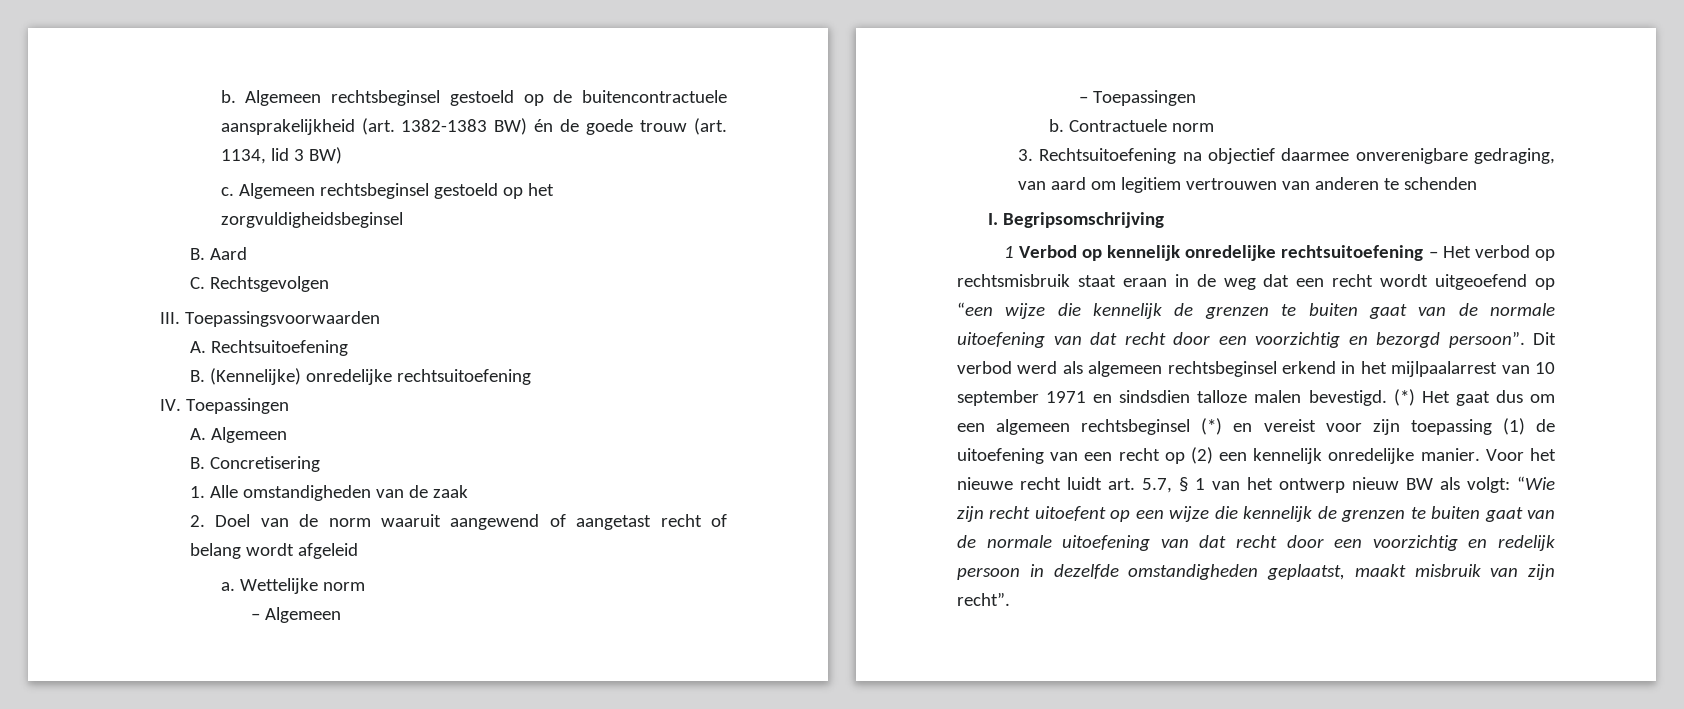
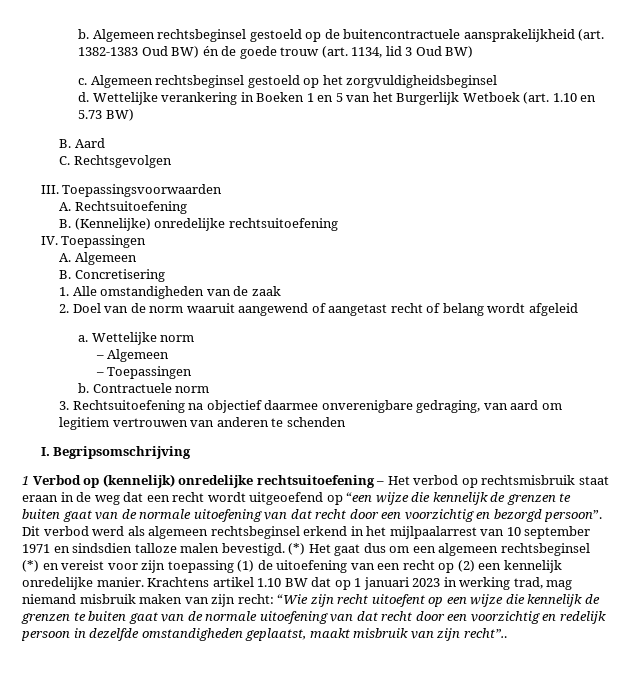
- Algemeen rechtsbeginsel gestoeld op de buitencontractuele aansprakelijkheid (art. 1382-1383 BW) én de goede trouw (art. 1134, lid 3 BW)
+ Algemeen rechtsbeginsel gestoeld op de buitencontractuele aansprakelijkheid (art. 1382-1383 Oud BW) én de goede trouw (art. 1134, lid 3 Oud BW)
+ d. Wettelijke verankering in Boeken 1 en 5 van het Burgerlijk Wetboek (art. 1.10 en 5.73 BW)
- 1 Verbod op kennelijk onredelijke rechtsuitoefening – Het verbod op rechtsmisbruik staat eraan in de weg dat een recht wordt uitgeoefend op “een wijze die kennelijk de grenzen te buiten gaat van de normale uitoefening van dat recht door een voorzichtig en bezorgd persoon”.
+ 1 Verbod op (kennelijk) onredelijke rechtsuitoefening – Het verbod op rechtsmisbruik staat eraan in de weg dat een recht wordt uitgeoefend op “een wijze die kennelijk de grenzen te buiten gaat van de normale uitoefening van dat recht door een voorzichtig en bezorgd persoon”.
- Voor het nieuwe recht luidt art. 5.7, § 1 van het ontwerp nieuw BW als volgt: “Wie zijn recht uitoefent op een wijze die kennelijk de grenzen te buiten gaat van de normale uitoefening van dat recht door een voorzichtig en redelijk persoon in dezelfde omstandigheden geplaatst, maakt misbruik van zijn recht”.
+ Krachtens artikel 1.10 BW dat op 1 januari 2023 in werking trad, mag niemand misbruik maken van zijn recht: “Wie zijn recht uitoefent op een wijze die kennelijk de grenzen te buiten gaat van de normale uitoefening van dat recht door een voorzichtig en redelijk persoon in dezelfde omstandigheden geplaatst, maakt misbruik van zijn recht”..

